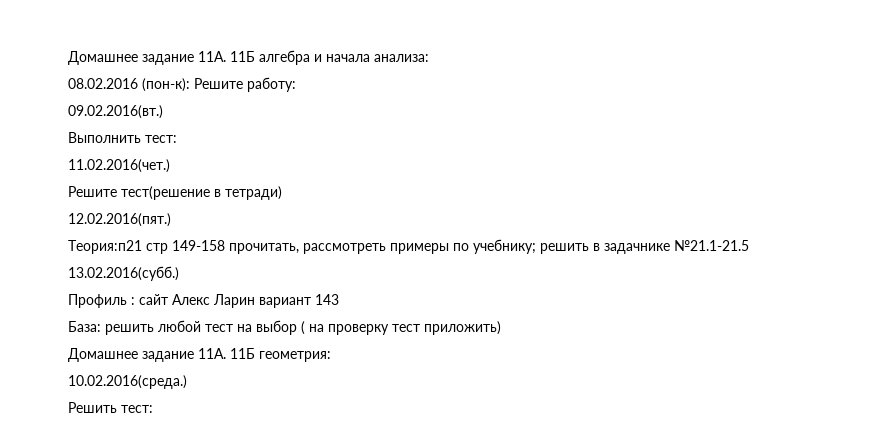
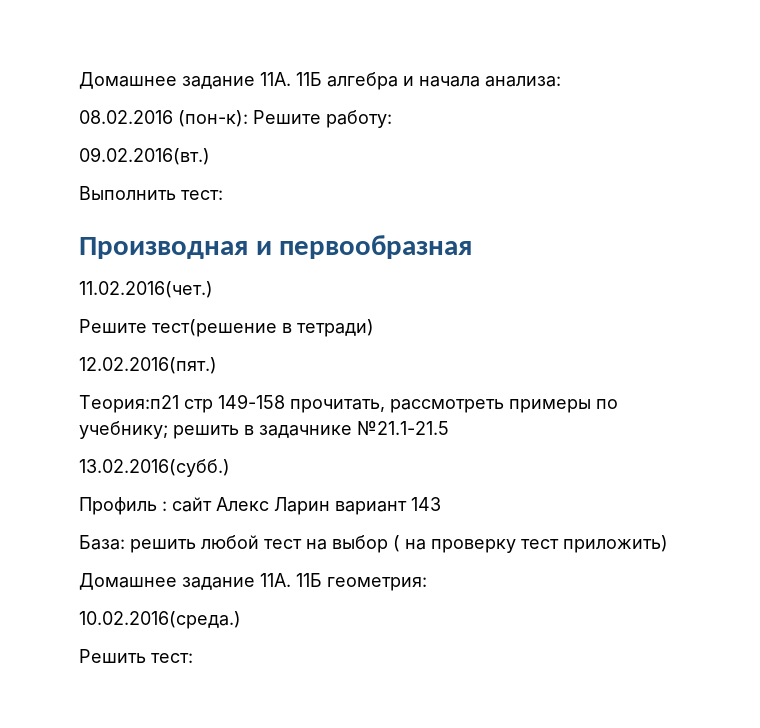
+ Производная и первообразная

